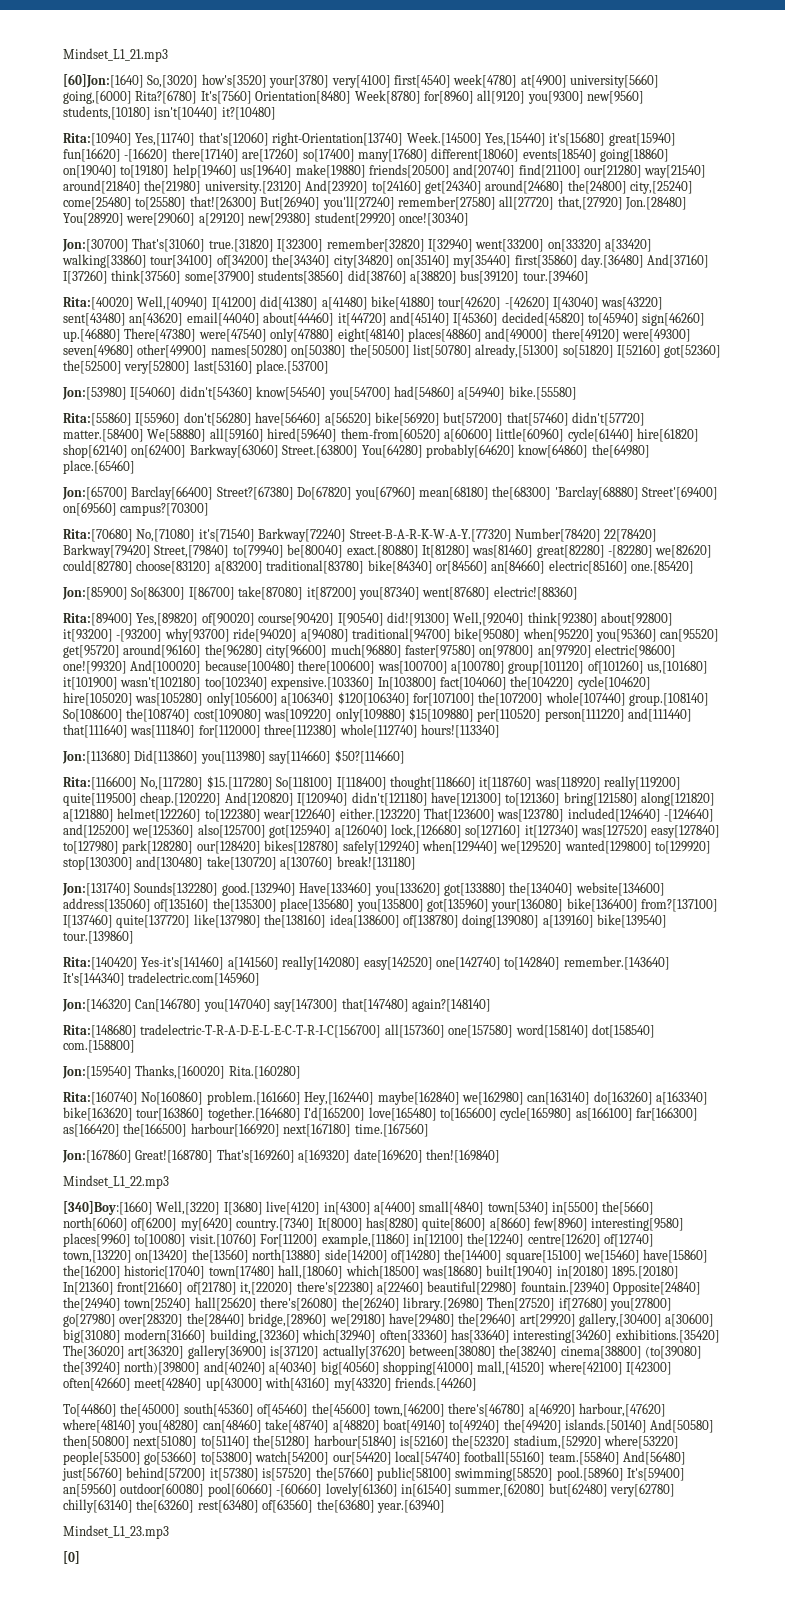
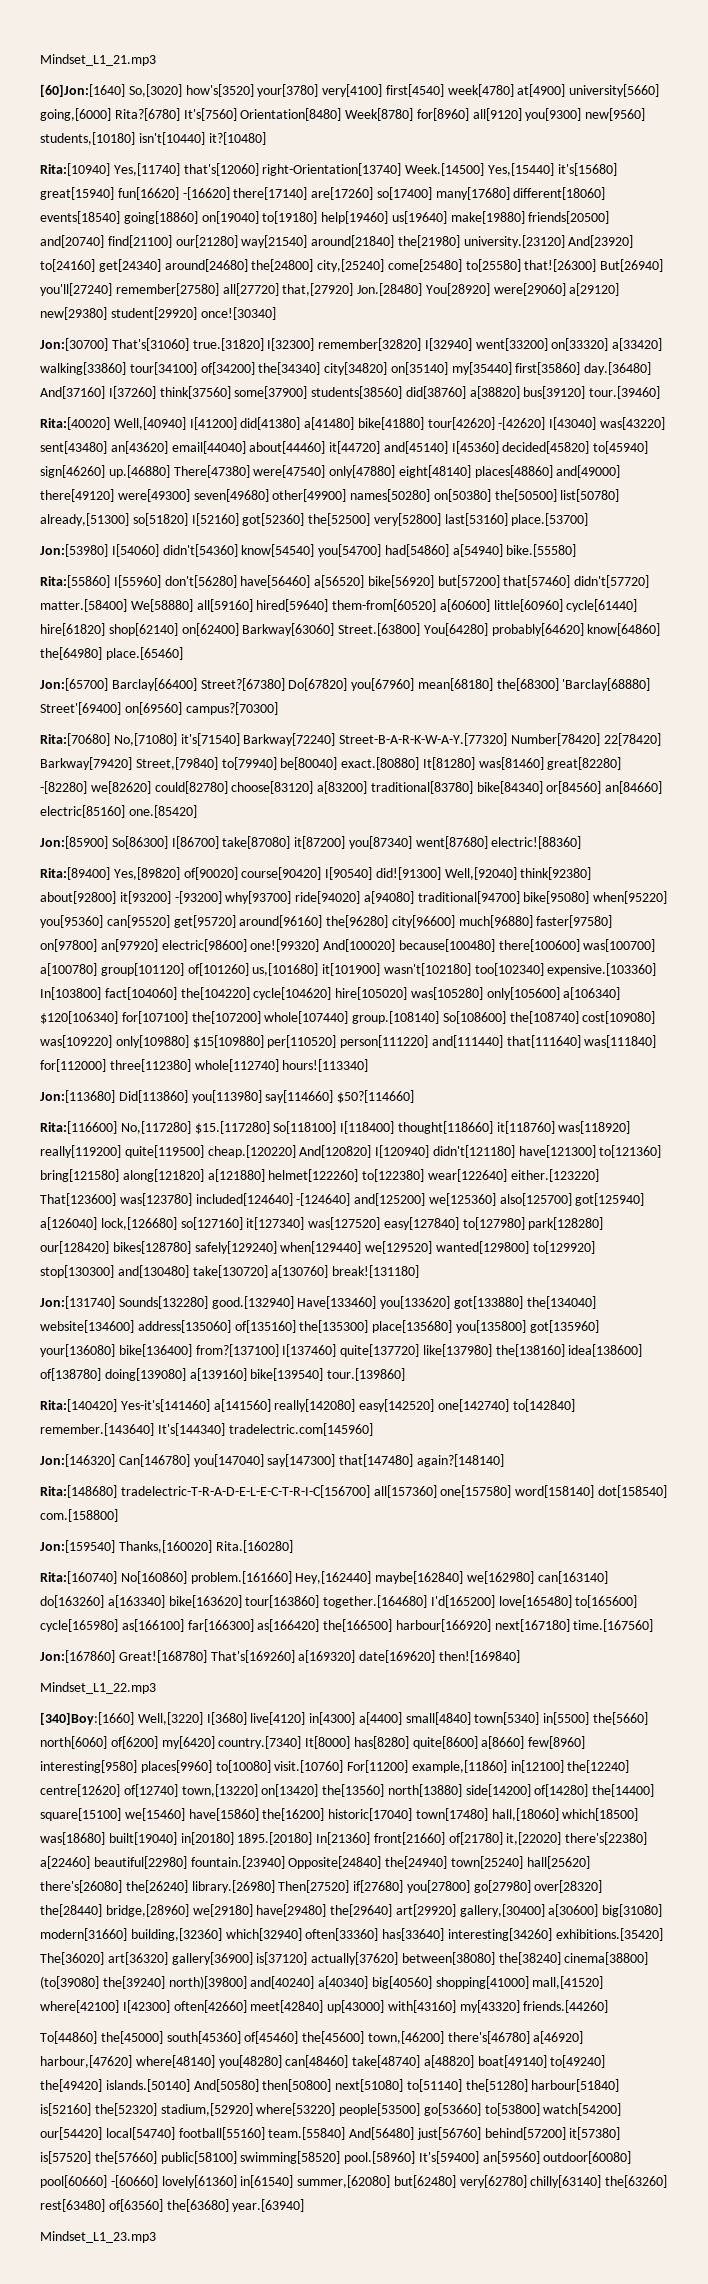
- [0]

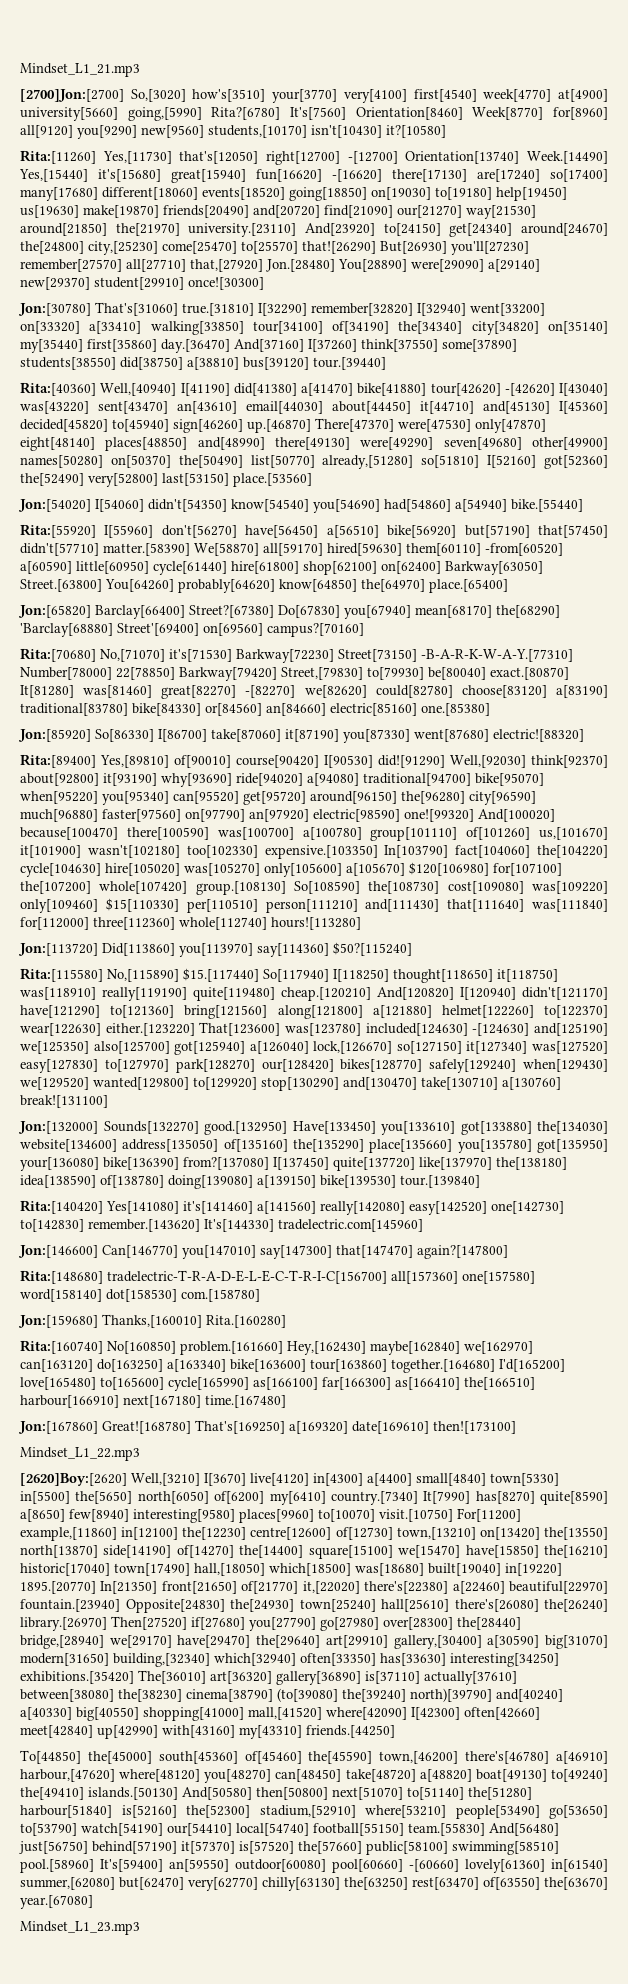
- [60]Jon:[1640] So,[3020] how's[3520] your[3780] very[4100] first[4540] week[4780] at[4900] university[5660] going,[6000] Rita?[6780] It's[7560] Orientation[8480] Week[8780] for[8960] all[9120] you[9300] new[9560] students,[10180] isn't[10440] it?[10480]
- Rita:[10940] Yes,[11740] that's[12060] right-Orientation[13740] Week.[14500] Yes,[15440] it's[15680] great[15940] fun[16620] -[16620] there[17140] are[17260] so[17400] many[17680] different[18060] events[18540] going[18860] on[19040] to[19180] help[19460] us[19640] make[19880] friends[20500] and[20740] find[21100] our[21280] way[21540] around[21840] the[21980] university.[23120] And[23920] to[24160] get[24340] around[24680] the[24800] city,[25240] come[25480] to[25580] that![26300] But[26940] you'll[27240] remember[27580] all[27720] that,[27920] Jon.[28480] You[28920] were[29060] a[29120] new[29380] student[29920] once![30340]
- Jon:[30700] That's[31060] true.[31820] I[32300] remember[32820] I[32940] went[33200] on[33320] a[33420] walking[33860] tour[34100] of[34200] the[34340] city[34820] on[35140] my[35440] first[35860] day.[36480] And[37160] I[37260] think[37560] some[37900] students[38560] did[38760] a[38820] bus[39120] tour.[39460]
- Rita:[40020] Well,[40940] I[41200] did[41380] a[41480] bike[41880] tour[42620] -[42620] I[43040] was[43220] sent[43480] an[43620] email[44040] about[44460] it[44720] and[45140] I[45360] decided[45820] to[45940] sign[46260] up.[46880] There[47380] were[47540] only[47880] eight[48140] places[48860] and[49000] there[49120] were[49300] seven[49680] other[49900] names[50280] on[50380] the[50500] list[50780] already,[51300] so[51820] I[52160] got[52360] the[52500] very[52800] last[53160] place.[53700]
- Jon:[53980] I[54060] didn't[54360] know[54540] you[54700] had[54860] a[54940] bike.[55580]
- Rita:[55860] I[55960] don't[56280] have[56460] a[56520] bike[56920] but[57200] that[57460] didn't[57720] matter.[58400] We[58880] all[59160] hired[59640] them-from[60520] a[60600] little[60960] cycle[61440] hire[61820] shop[62140] on[62400] Barkway[63060] Street.[63800] You[64280] probably[64620] know[64860] the[64980] place.[65460]
- Jon:[65700] Barclay[66400] Street?[67380] Do[67820] you[67960] mean[68180] the[68300] 'Barclay[68880] Street'[69400] on[69560] campus?[70300]
+ [2700]Jon:[2700] So,[3020] how's[3510] your[3770] very[4100] first[4540] week[4770] at[4900] university[5660] going,[5990] Rita?[6780] It's[7560] Orientation[8460] Week[8770] for[8960] all[9120] you[9290] new[9560] students,[10170] isn't[10430] it?[10580]
+ Rita:[11260] Yes,[11730] that's[12050] right[12700] -[12700] Orientation[13740] Week.[14490] Yes,[15440] it's[15680] great[15940] fun[16620] -[16620] there[17130] are[17240] so[17400] many[17680] different[18060] events[18520] going[18850] on[19030] to[19180] help[19450] us[19630] make[19870] friends[20490] and[20720] find[21090] our[21270] way[21530] around[21850] the[21970] university.[23110] And[23920] to[24150] get[24340] around[24670] the[24800] city,[25230] come[25470] to[25570] that![26290] But[26930] you'll[27230] remember[27570] all[27710] that,[27920] Jon.[28480] You[28890] were[29090] a[29140] new[29370] student[29910] once![30300]
+ Jon:[30780] That's[31060] true.[31810] I[32290] remember[32820] I[32940] went[33200] on[33320] a[33410] walking[33850] tour[34100] of[34190] the[34340] city[34820] on[35140] my[35440] first[35860] day.[36470] And[37160] I[37260] think[37550] some[37890] students[38550] did[38750] a[38810] bus[39120] tour.[39440]
+ Rita:[40360] Well,[40940] I[41190] did[41380] a[41470] bike[41880] tour[42620] -[42620] I[43040] was[43220] sent[43470] an[43610] email[44030] about[44450] it[44710] and[45130] I[45360] decided[45820] to[45940] sign[46260] up.[46870] There[47370] were[47530] only[47870] eight[48140] places[48850] and[48990] there[49130] were[49290] seven[49680] other[49900] names[50280] on[50370] the[50490] list[50770] already,[51280] so[51810] I[52160] got[52360] the[52490] very[52800] last[53150] place.[53560]
+ Jon:[54020] I[54060] didn't[54350] know[54540] you[54690] had[54860] a[54940] bike.[55440]
+ Rita:[55920] I[55960] don't[56270] have[56450] a[56510] bike[56920] but[57190] that[57450] didn't[57710] matter.[58390] We[58870] all[59170] hired[59630] them[60110] -from[60520] a[60590] little[60950] cycle[61440] hire[61800] shop[62100] on[62400] Barkway[63050] Street.[63800] You[64260] probably[64620] know[64850] the[64970] place.[65400]
+ Jon:[65820] Barclay[66400] Street?[67380] Do[67830] you[67940] mean[68170] the[68290] 'Barclay[68880] Street'[69400] on[69560] campus?[70160]
- Rita:[70680] No,[71080] it's[71540] Barkway[72240] Street-B-A-R-K-W-A-Y.[77320] Number[78420] 22[78420] Barkway[79420] Street,[79840] to[79940] be[80040] exact.[80880] It[81280] was[81460] great[82280] -[82280] we[82620] could[82780] choose[83120] a[83200] traditional[83780] bike[84340] or[84560] an[84660] electric[85160] one.[85420]
- Jon:[85900] So[86300] I[86700] take[87080] it[87200] you[87340] went[87680] electric![88360]
- Rita:[89400] Yes,[89820] of[90020] course[90420] I[90540] did![91300] Well,[92040] think[92380] about[92800] it[93200] -[93200] why[93700] ride[94020] a[94080] traditional[94700] bike[95080] when[95220] you[95360] can[95520] get[95720] around[96160] the[96280] city[96600] much[96880] faster[97580] on[97800] an[97920] electric[98600] one![99320] And[100020] because[100480] there[100600] was[100700] a[100780] group[101120] of[101260] us,[101680] it[101900] wasn't[102180] too[102340] expensive.[103360] In[103800] fact[104060] the[104220] cycle[104620] hire[105020] was[105280] only[105600] a[106340] $120[106340] for[107100] the[107200] whole[107440] group.[108140] So[108600] the[108740] cost[109080] was[109220] only[109880] $15[109880] per[110520] person[111220] and[111440] that[111640] was[111840] for[112000] three[112380] whole[112740] hours![113340]
- Jon:[113680] Did[113860] you[113980] say[114660] $50?[114660]
- Rita:[116600] No,[117280] $15.[117280] So[118100] I[118400] thought[118660] it[118760] was[118920] really[119200] quite[119500] cheap.[120220] And[120820] I[120940] didn't[121180] have[121300] to[121360] bring[121580] along[121820] a[121880] helmet[122260] to[122380] wear[122640] either.[123220] That[123600] was[123780] included[124640] -[124640] and[125200] we[125360] also[125700] got[125940] a[126040] lock,[126680] so[127160] it[127340] was[127520] easy[127840] to[127980] park[128280] our[128420] bikes[128780] safely[129240] when[129440] we[129520] wanted[129800] to[129920] stop[130300] and[130480] take[130720] a[130760] break![131180]
- Jon:[131740] Sounds[132280] good.[132940] Have[133460] you[133620] got[133880] the[134040] website[134600] address[135060] of[135160] the[135300] place[135680] you[135800] got[135960] your[136080] bike[136400] from?[137100] I[137460] quite[137720] like[137980] the[138160] idea[138600] of[138780] doing[139080] a[139160] bike[139540] tour.[139860]
+ Rita:[70680] No,[71070] it's[71530] Barkway[72230] Street[73150] -B-A-R-K-W-A-Y.[77310] Number[78000] 22[78850] Barkway[79420] Street,[79830] to[79930] be[80040] exact.[80870] It[81280] was[81460] great[82270] -[82270] we[82620] could[82780] choose[83120] a[83190] traditional[83780] bike[84330] or[84560] an[84660] electric[85160] one.[85380]
+ Jon:[85920] So[86330] I[86700] take[87060] it[87190] you[87330] went[87680] electric![88320]
+ Rita:[89400] Yes,[89810] of[90010] course[90420] I[90530] did![91290] Well,[92030] think[92370] about[92800] it[93190] why[93690] ride[94020] a[94080] traditional[94700] bike[95070] when[95220] you[95340] can[95520] get[95720] around[96150] the[96280] city[96590] much[96880] faster[97560] on[97790] an[97920] electric[98590] one![99320] And[100020] because[100470] there[100590] was[100700] a[100780] group[101110] of[101260] us,[101670] it[101900] wasn't[102180] too[102330] expensive.[103350] In[103790] fact[104060] the[104220] cycle[104630] hire[105020] was[105270] only[105600] a[105670] $120[106980] for[107100] the[107200] whole[107420] group.[108130] So[108590] the[108730] cost[109080] was[109220] only[109460] $15[110330] per[110510] person[111210] and[111430] that[111640] was[111840] for[112000] three[112360] whole[112740] hours![113280]
+ Jon:[113720] Did[113860] you[113970] say[114360] $50?[115240]
+ Rita:[115580] No,[115890] $15.[117440] So[117940] I[118250] thought[118650] it[118750] was[118910] really[119190] quite[119480] cheap.[120210] And[120820] I[120940] didn't[121170] have[121290] to[121360] bring[121560] along[121800] a[121880] helmet[122260] to[122370] wear[122630] either.[123220] That[123600] was[123780] included[124630] -[124630] and[125190] we[125350] also[125700] got[125940] a[126040] lock,[126670] so[127150] it[127340] was[127520] easy[127830] to[127970] park[128270] our[128420] bikes[128770] safely[129240] when[129430] we[129520] wanted[129800] to[129920] stop[130290] and[130470] take[130710] a[130760] break![131100]
+ Jon:[132000] Sounds[132270] good.[132950] Have[133450] you[133610] got[133880] the[134030] website[134600] address[135050] of[135160] the[135290] place[135660] you[135780] got[135950] your[136080] bike[136390] from?[137080] I[137450] quite[137720] like[137970] the[138180] idea[138590] of[138780] doing[139080] a[139150] bike[139530] tour.[139840]
- Rita:[140420] Yes-it's[141460] a[141560] really[142080] easy[142520] one[142740] to[142840] remember.[143640] It's[144340] tradelectric.com[145960]
- Jon:[146320] Can[146780] you[147040] say[147300] that[147480] again?[148140]
+ Rita:[140420] Yes[141080] it's[141460] a[141560] really[142080] easy[142520] one[142730] to[142830] remember.[143620] It's[144330] tradelectric.com[145960]
+ Jon:[146600] Can[146770] you[147010] say[147300] that[147470] again?[147800]
- Rita:[148680] tradelectric-T-R-A-D-E-L-E-C-T-R-I-C[156700] all[157360] one[157580] word[158140] dot[158540] com.[158800]
- Jon:[159540] Thanks,[160020] Rita.[160280]
- Rita:[160740] No[160860] problem.[161660] Hey,[162440] maybe[162840] we[162980] can[163140] do[163260] a[163340] bike[163620] tour[163860] together.[164680] I'd[165200] love[165480] to[165600] cycle[165980] as[166100] far[166300] as[166420] the[166500] harbour[166920] next[167180] time.[167560]
- Jon:[167860] Great![168780] That's[169260] a[169320] date[169620] then![169840]
+ Rita:[148680] tradelectric-T-R-A-D-E-L-E-C-T-R-I-C[156700] all[157360] one[157580] word[158140] dot[158530] com.[158780]
+ Jon:[159680] Thanks,[160010] Rita.[160280]
+ Rita:[160740] No[160850] problem.[161660] Hey,[162430] maybe[162840] we[162970] can[163120] do[163250] a[163340] bike[163600] tour[163860] together.[164680] I'd[165200] love[165480] to[165600] cycle[165990] as[166100] far[166300] as[166410] the[166510] harbour[166910] next[167180] time.[167480]
+ Jon:[167860] Great![168780] That's[169250] a[169320] date[169610] then![173100]
  Mindset_L1_22.mp3
- [340]Boy:[1660] Well,[3220] I[3680] live[4120] in[4300] a[4400] small[4840] town[5340] in[5500] the[5660] north[6060] of[6200] my[6420] country.[7340] It[8000] has[8280] quite[8600] a[8660] few[8960] interesting[9580] places[9960] to[10080] visit.[10760] For[11200] example,[11860] in[12100] the[12240] centre[12620] of[12740] town,[13220] on[13420] the[13560] north[13880] side[14200] of[14280] the[14400] square[15100] we[15460] have[15860] the[16200] historic[17040] town[17480] hall,[18060] which[18500] was[18680] built[19040] in[20180] 1895.[20180] In[21360] front[21660] of[21780] it,[22020] there's[22380] a[22460] beautiful[22980] fountain.[23940] Opposite[24840] the[24940] town[25240] hall[25620] there's[26080] the[26240] library.[26980] Then[27520] if[27680] you[27800] go[27980] over[28320] the[28440] bridge,[28960] we[29180] have[29480] the[29640] art[29920] gallery,[30400] a[30600] big[31080] modern[31660] building,[32360] which[32940] often[33360] has[33640] interesting[34260] exhibitions.[35420] The[36020] art[36320] gallery[36900] is[37120] actually[37620] between[38080] the[38240] cinema[38800] (to[39080] the[39240] north)[39800] and[40240] a[40340] big[40560] shopping[41000] mall,[41520] where[42100] I[42300] often[42660] meet[42840] up[43000] with[43160] my[43320] friends.[44260]
- To[44860] the[45000] south[45360] of[45460] the[45600] town,[46200] there's[46780] a[46920] harbour,[47620] where[48140] you[48280] can[48460] take[48740] a[48820] boat[49140] to[49240] the[49420] islands.[50140] And[50580] then[50800] next[51080] to[51140] the[51280] harbour[51840] is[52160] the[52320] stadium,[52920] where[53220] people[53500] go[53660] to[53800] watch[54200] our[54420] local[54740] football[55160] team.[55840] And[56480] just[56760] behind[57200] it[57380] is[57520] the[57660] public[58100] swimming[58520] pool.[58960] It's[59400] an[59560] outdoor[60080] pool[60660] -[60660] lovely[61360] in[61540] summer,[62080] but[62480] very[62780] chilly[63140] the[63260] rest[63480] of[63560] the[63680] year.[63940]
+ [2620]Boy:[2620] Well,[3210] I[3670] live[4120] in[4300] a[4400] small[4840] town[5330] in[5500] the[5650] north[6050] of[6200] my[6410] country.[7340] It[7990] has[8270] quite[8590] a[8650] few[8940] interesting[9580] places[9960] to[10070] visit.[10750] For[11200] example,[11860] in[12100] the[12230] centre[12600] of[12730] town,[13210] on[13420] the[13550] north[13870] side[14190] of[14270] the[14400] square[15100] we[15470] have[15850] the[16210] historic[17040] town[17490] hall,[18050] which[18500] was[18680] built[19040] in[19220] 1895.[20770] In[21350] front[21650] of[21770] it,[22020] there's[22380] a[22460] beautiful[22970] fountain.[23940] Opposite[24830] the[24930] town[25240] hall[25610] there's[26080] the[26240] library.[26970] Then[27520] if[27680] you[27790] go[27980] over[28300] the[28440] bridge,[28940] we[29170] have[29470] the[29640] art[29910] gallery,[30400] a[30590] big[31070] modern[31650] building,[32340] which[32940] often[33350] has[33630] interesting[34250] exhibitions.[35420] The[36010] art[36320] gallery[36890] is[37110] actually[37610] between[38080] the[38230] cinema[38790] (to[39080] the[39240] north)[39790] and[40240] a[40330] big[40550] shopping[41000] mall,[41520] where[42090] I[42300] often[42660] meet[42840] up[42990] with[43160] my[43310] friends.[44250]
+ To[44850] the[45000] south[45360] of[45460] the[45590] town,[46200] there's[46780] a[46910] harbour,[47620] where[48120] you[48270] can[48450] take[48720] a[48820] boat[49130] to[49240] the[49410] islands.[50130] And[50580] then[50800] next[51070] to[51140] the[51280] harbour[51840] is[52160] the[52300] stadium,[52910] where[53210] people[53490] go[53650] to[53790] watch[54190] our[54410] local[54740] football[55150] team.[55830] And[56480] just[56750] behind[57190] it[57370] is[57520] the[57660] public[58100] swimming[58510] pool.[58960] It's[59400] an[59550] outdoor[60080] pool[60660] -[60660] lovely[61360] in[61540] summer,[62080] but[62470] very[62770] chilly[63130] the[63250] rest[63470] of[63550] the[63670] year.[67080]

